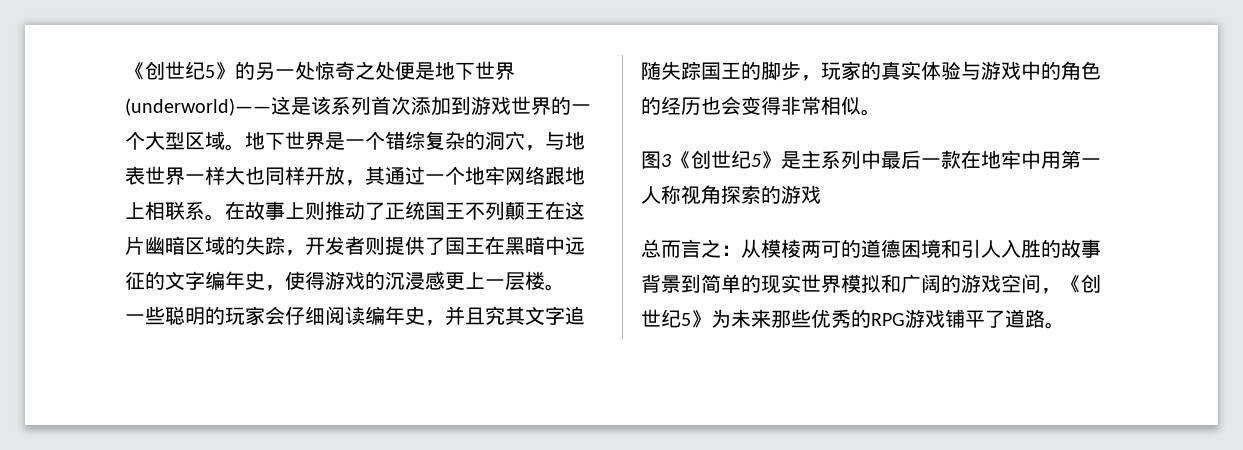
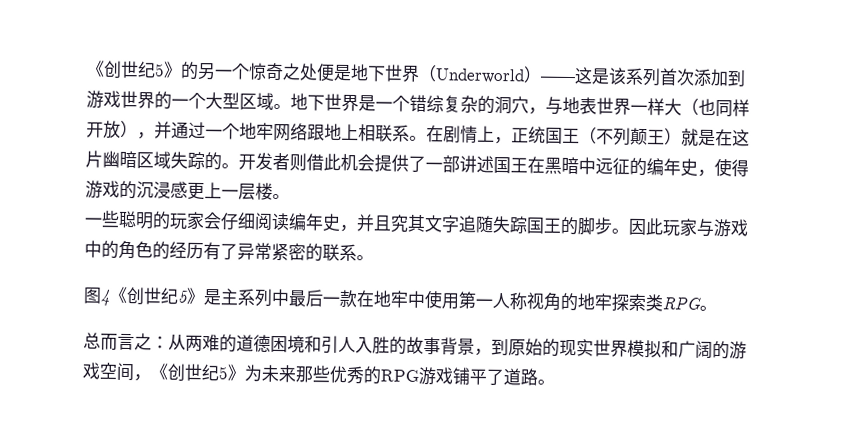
- 《创世纪5》的另一处惊奇之处便是地下世界(underworld)——这是该系列首次添加到游戏世界的一个大型区域。
+ 《创世纪5》的另一个惊奇之处便是地下世界（Underworld）——这是该系列首次添加到游戏世界的一个大型区域。
- 地下世界是一个错综复杂的洞穴，与地表世界一样大也同样开放，其通过一个地牢网络跟地上相联系。
+ 地下世界是一个错综复杂的洞穴，与地表世界一样大（也同样开放），并通过一个地牢网络跟地上相联系。
- 在故事上则推动了正统国王不列颠王在这片幽暗区域的失踪，开发者则提供了国王在黑暗中远征的文字编年史，使得游戏的沉浸感更上一层楼。
+ 在剧情上，正统国王（不列颠王）就是在这片幽暗区域失踪的。开发者则借此机会提供了一部讲述国王在黑暗中远征的编年史，使得游戏的沉浸感更上一层楼。
- 一些聪明的玩家会仔细阅读编年史，并且究其文字追随失踪国王的脚步，玩家的真实体验与游戏中的角色的经历也会变得非常相似。
+ 一些聪明的玩家会仔细阅读编年史，并且究其文字追随失踪国王的脚步。因此玩家与游戏中的角色的经历有了异常紧密的联系。
- 图3《创世纪5》是主系列中最后一款在地牢中用第一人称视角探索的游戏
+ 图4《创世纪5》是主系列中最后一款在地牢中使用第一人称视角的地牢探索类RPG。
- 总而言之：从模棱两可的道德困境和引人入胜的故事背景到简单的现实世界模拟和广阔的游戏空间，《创世纪5》为未来那些优秀的RPG游戏铺平了道路。
+ 总而言之：从两难的道德困境和引人入胜的故事背景，到原始的现实世界模拟和广阔的游戏空间，《创世纪5》为未来那些优秀的RPG游戏铺平了道路。

